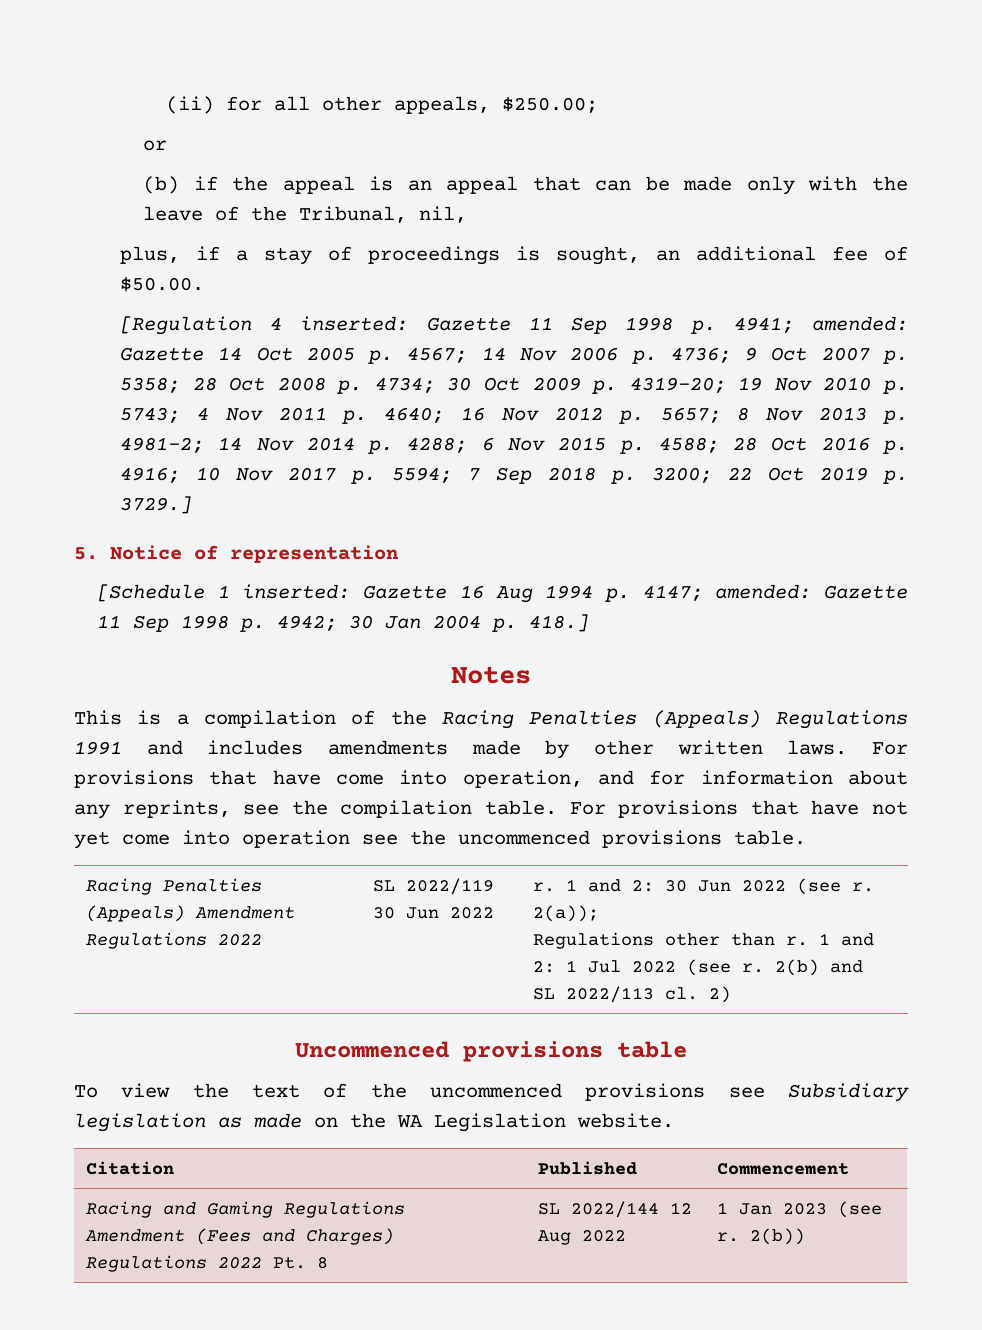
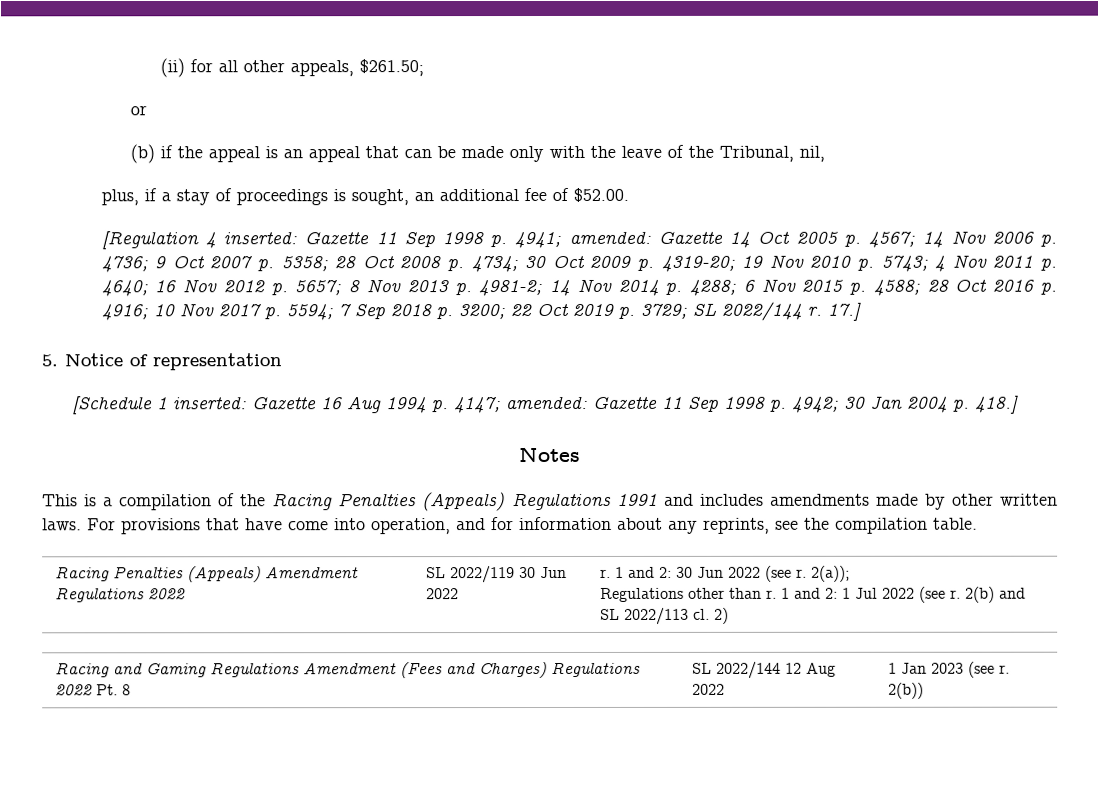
- (ii) for all other appeals, $250.00;
+ (ii) for all other appeals, $261.50;
- plus, if a stay of proceedings is sought, an additional fee of $50.00.
+ plus, if a stay of proceedings is sought, an additional fee of $52.00.
- 22 Oct 2019 p. 3729.]
+ 22 Oct 2019 p. 3729; SL 2022/144 r. 17.]
- For provisions that have not yet come into operation see the uncommenced provisions table.
- Uncommenced provisions table
- To view the text of the uncommenced provisions see Subsidiary legislation as made on the WA Legislation website.
- Citation | Published | Commencement

